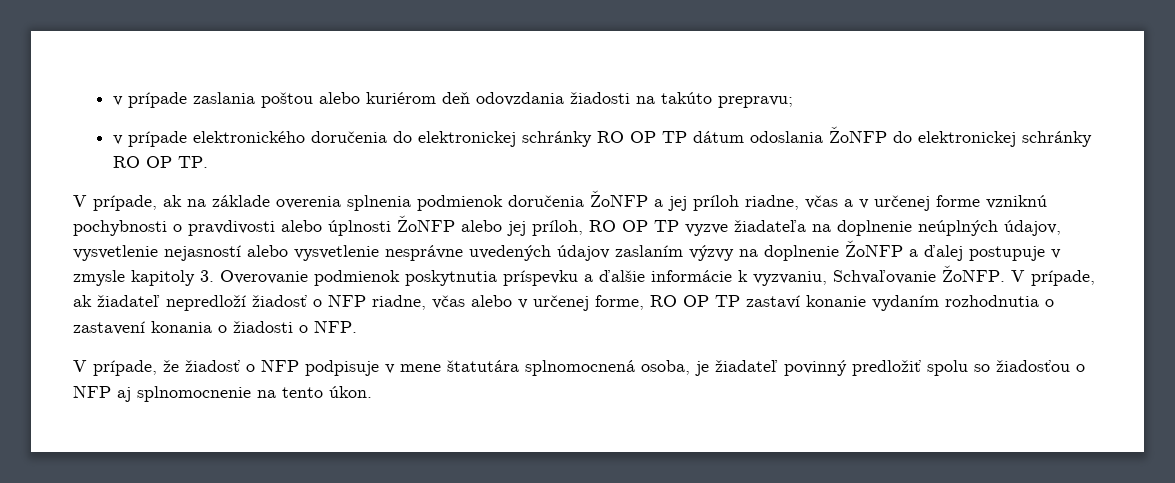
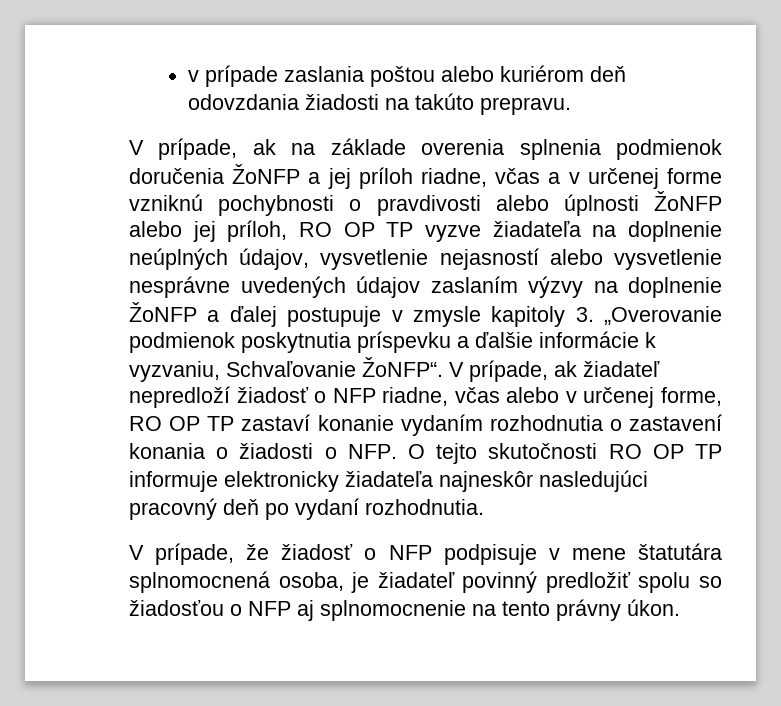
- v prípade zaslania poštou alebo kuriérom deň odovzdania žiadosti na takúto prepravu;
- v prípade elektronického doručenia do elektronickej schránky RO OP TP dátum odoslania ŽoNFP do elektronickej schránky RO OP TP.
+ v prípade zaslania poštou alebo kuriérom deň odovzdania žiadosti na takúto prepravu.
- V prípade, ak na základe overenia splnenia podmienok doručenia ŽoNFP a jej príloh riadne, včas a v určenej forme vzniknú pochybnosti o pravdivosti alebo úplnosti ŽoNFP alebo jej príloh, RO OP TP vyzve žiadateľa na doplnenie neúplných údajov, vysvetlenie nejasností alebo vysvetlenie nesprávne uvedených údajov zaslaním výzvy na doplnenie ŽoNFP a ďalej postupuje v zmysle kapitoly 3. Overovanie podmienok poskytnutia príspevku a ďalšie informácie k vyzvaniu, Schvaľovanie ŽoNFP.
+ V prípade, ak na základe overenia splnenia podmienok doručenia ŽoNFP a jej príloh riadne, včas a v určenej forme vzniknú pochybnosti o pravdivosti alebo úplnosti ŽoNFP alebo jej príloh, RO OP TP vyzve žiadateľa na doplnenie neúplných údajov, vysvetlenie nejasností alebo vysvetlenie nesprávne uvedených údajov zaslaním výzvy na doplnenie ŽoNFP a ďalej postupuje v zmysle kapitoly 3. „Overovanie podmienok poskytnutia príspevku a ďalšie informácie k vyzvaniu, Schvaľovanie ŽoNFP“.
- V prípade, ak žiadateľ nepredloží žiadosť o NFP riadne, včas alebo v určenej forme, RO OP TP zastaví konanie vydaním rozhodnutia o zastavení konania o žiadosti o NFP.
+ V prípade, ak žiadateľ nepredloží žiadosť o NFP riadne, včas alebo v určenej forme, RO OP TP zastaví konanie vydaním rozhodnutia o zastavení konania o žiadosti o NFP. O tejto skutočnosti RO OP TP informuje elektronicky žiadateľa najneskôr nasledujúci pracovný deň po vydaní rozhodnutia.
- V prípade, že žiadosť o NFP podpisuje v mene štatutára splnomocnená osoba, je žiadateľ povinný predložiť spolu so žiadosťou o NFP aj splnomocnenie na tento úkon.
+ V prípade, že žiadosť o NFP podpisuje v mene štatutára splnomocnená osoba, je žiadateľ povinný predložiť spolu so žiadosťou o NFP aj splnomocnenie na tento právny úkon.

